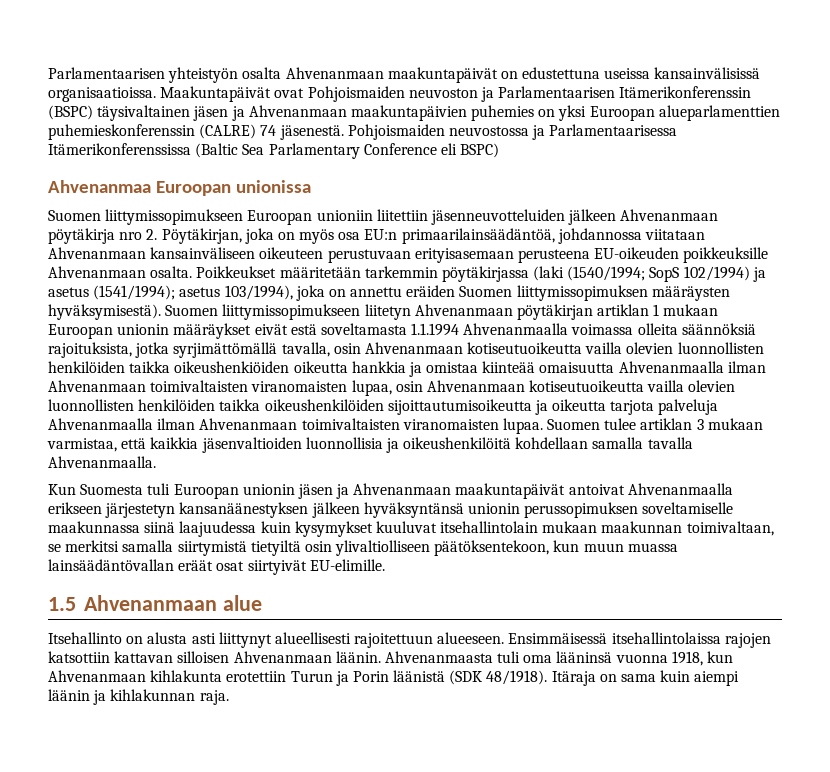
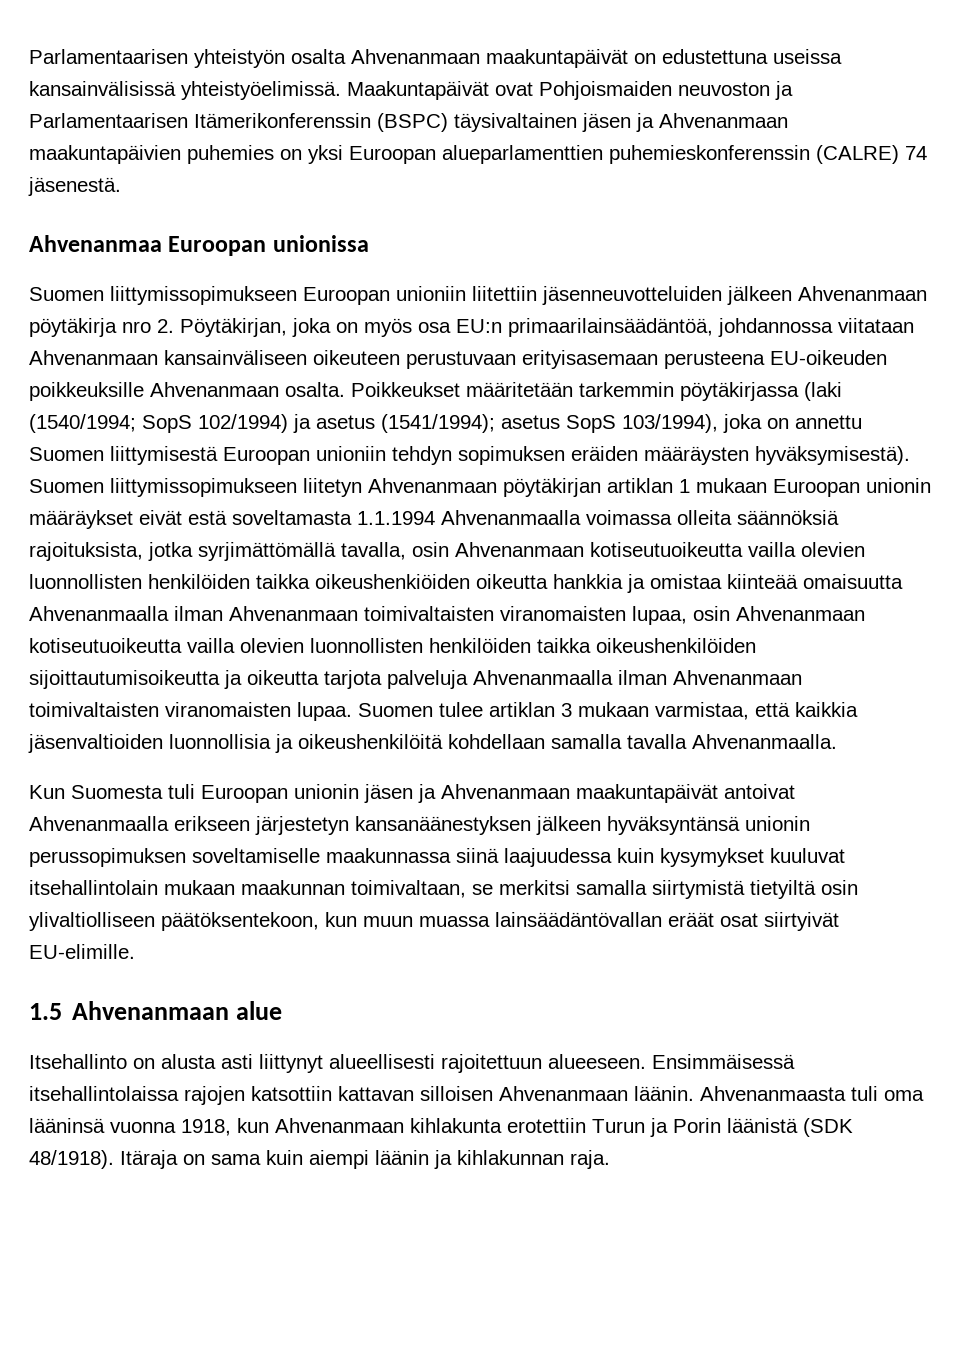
- Parlamentaarisen yhteistyön osalta Ahvenanmaan maakuntapäivät on edustettuna useissa kansainvälisissä organisaatioissa.
+ Parlamentaarisen yhteistyön osalta Ahvenanmaan maakuntapäivät on edustettuna useissa kansainvälisissä yhteistyöelimissä.
- Pohjoismaiden neuvostossa ja Parlamentaarisessa Itämerikonferenssissa (Baltic Sea Parlamentary Conference eli BSPC)
- Poikkeukset määritetään tarkemmin pöytäkirjassa (laki (1540/1994; SopS 102/1994) ja asetus (1541/1994); asetus 103/1994), joka on annettu eräiden Suomen liittymissopimuksen määräysten hyväksymisestä).
+ Poikkeukset määritetään tarkemmin pöytäkirjassa (laki (1540/1994; SopS 102/1994) ja asetus (1541/1994); asetus SopS 103/1994), joka on annettu Suomen liittymisestä Euroopan unioniin tehdyn sopimuksen eräiden määräysten hyväksymisestä).

